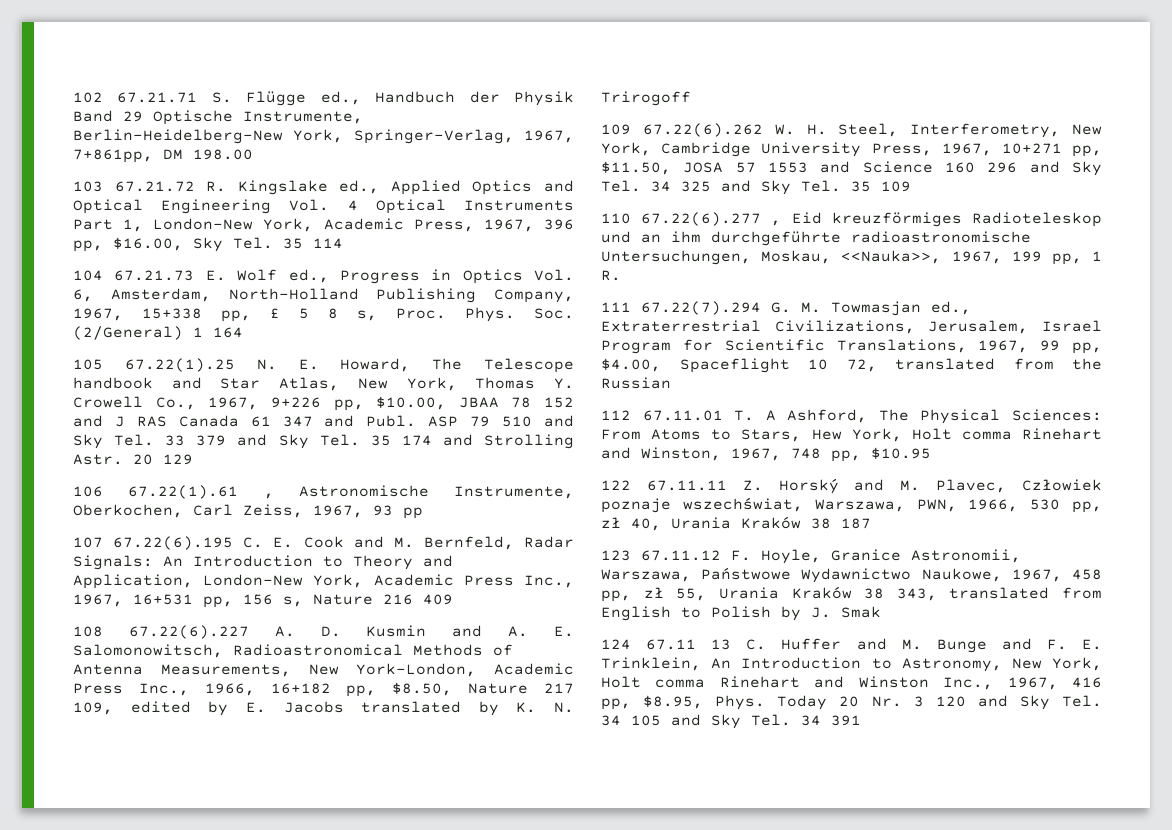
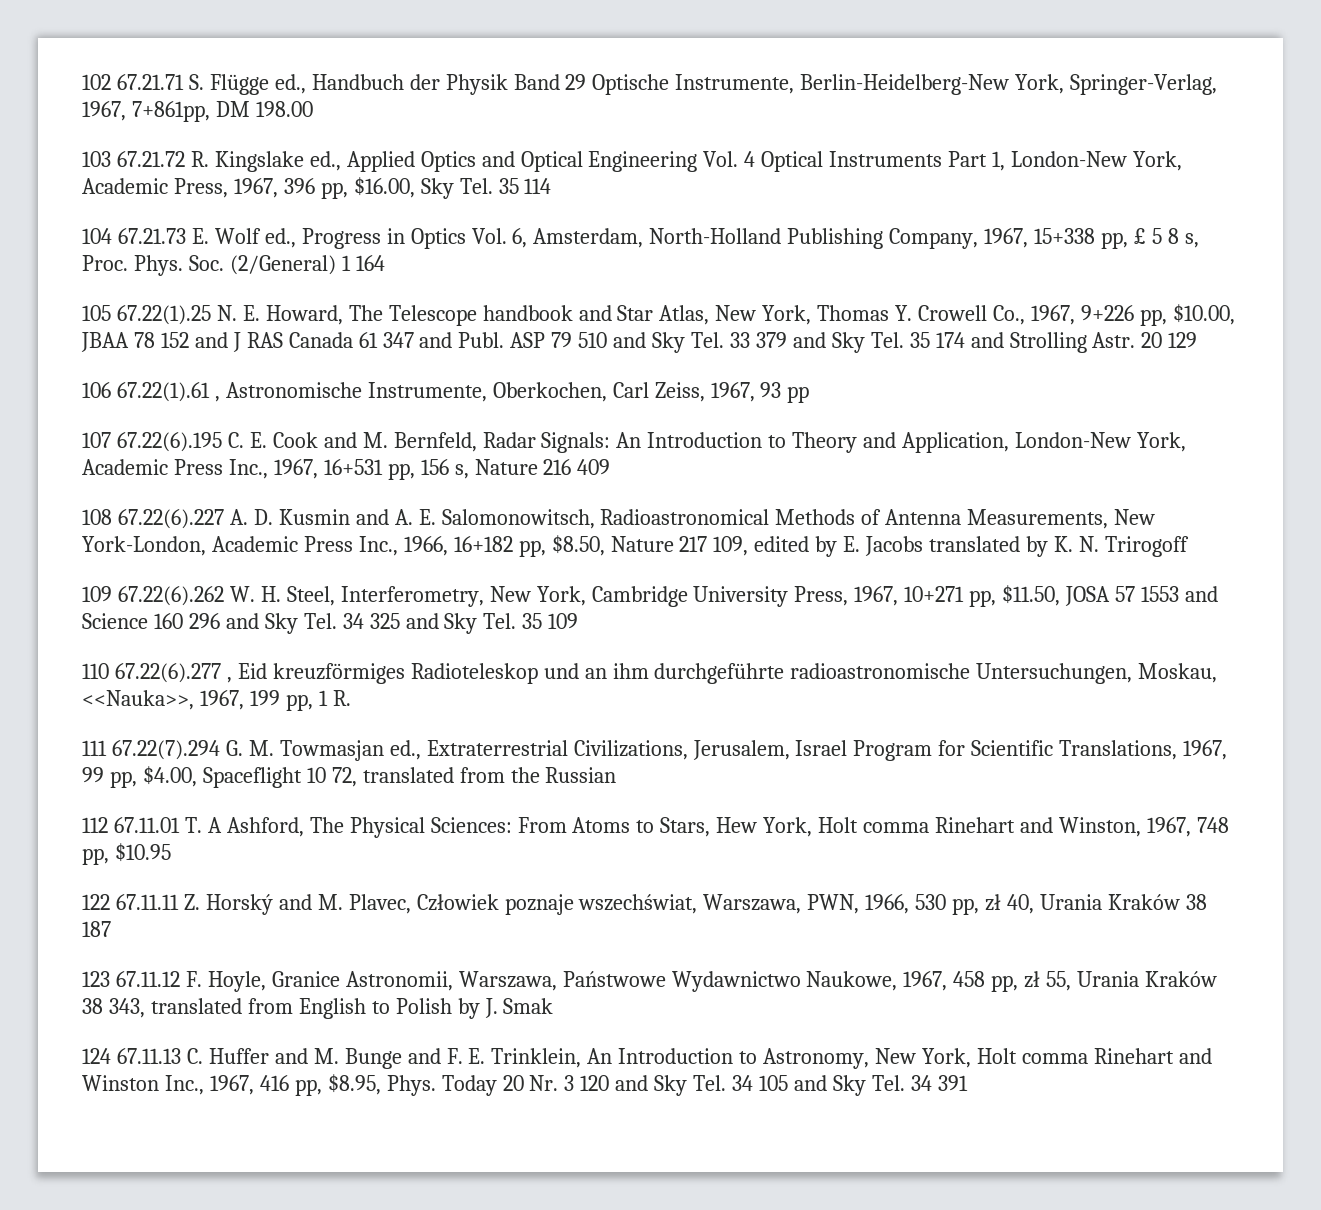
- 124 67.11 13 C. Huffer and M. Bunge and F. E. Trinklein, An Introduction to Astronomy, New York, Holt comma Rinehart and Winston Inc., 1967, 416 pp, $8.95, Phys.
+ 124 67.11.13 C. Huffer and M. Bunge and F. E. Trinklein, An Introduction to Astronomy, New York, Holt comma Rinehart and Winston Inc., 1967, 416 pp, $8.95, Phys.

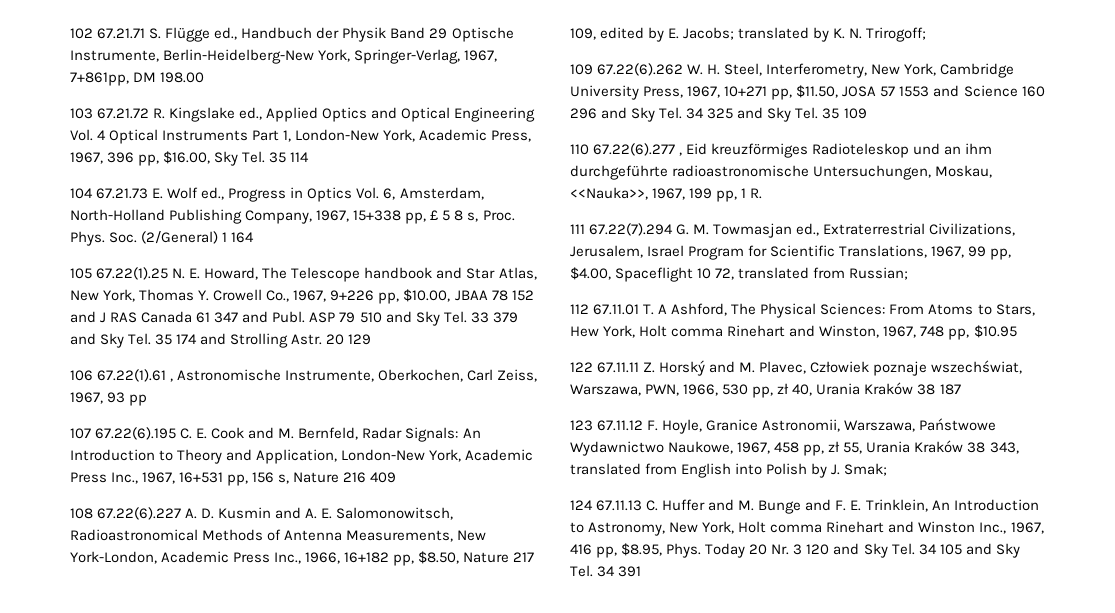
- 108 67.22(6).227 A. D. Kusmin and A. E. Salomonowitsch, Radioastronomical Methods of Antenna Measurements, New York-London, Academic Press Inc., 1966, 16+182 pp, $8.50, Nature 217 109, edited by E. Jacobs translated by K. N. Trirogoff
+ 108 67.22(6).227 A. D. Kusmin and A. E. Salomonowitsch, Radioastronomical Methods of Antenna Measurements, New York-London, Academic Press Inc., 1966, 16+182 pp, $8.50, Nature 217 109, edited by E. Jacobs; translated by K. N. Trirogoff;
- 111 67.22(7).294 G. M. Towmasjan ed., Extraterrestrial Civilizations, Jerusalem, Israel Program for Scientific Translations, 1967, 99 pp, $4.00, Spaceflight 10 72, translated from the Russian
+ 111 67.22(7).294 G. M. Towmasjan ed., Extraterrestrial Civilizations, Jerusalem, Israel Program for Scientific Translations, 1967, 99 pp, $4.00, Spaceflight 10 72, translated from Russian;
- 123 67.11.12 F. Hoyle, Granice Astronomii, Warszawa, Państwowe Wydawnictwo Naukowe, 1967, 458 pp, zł 55, Urania Kraków 38 343, translated from English to Polish by J. Smak
+ 123 67.11.12 F. Hoyle, Granice Astronomii, Warszawa, Państwowe Wydawnictwo Naukowe, 1967, 458 pp, zł 55, Urania Kraków 38 343, translated from English into Polish by J. Smak;

